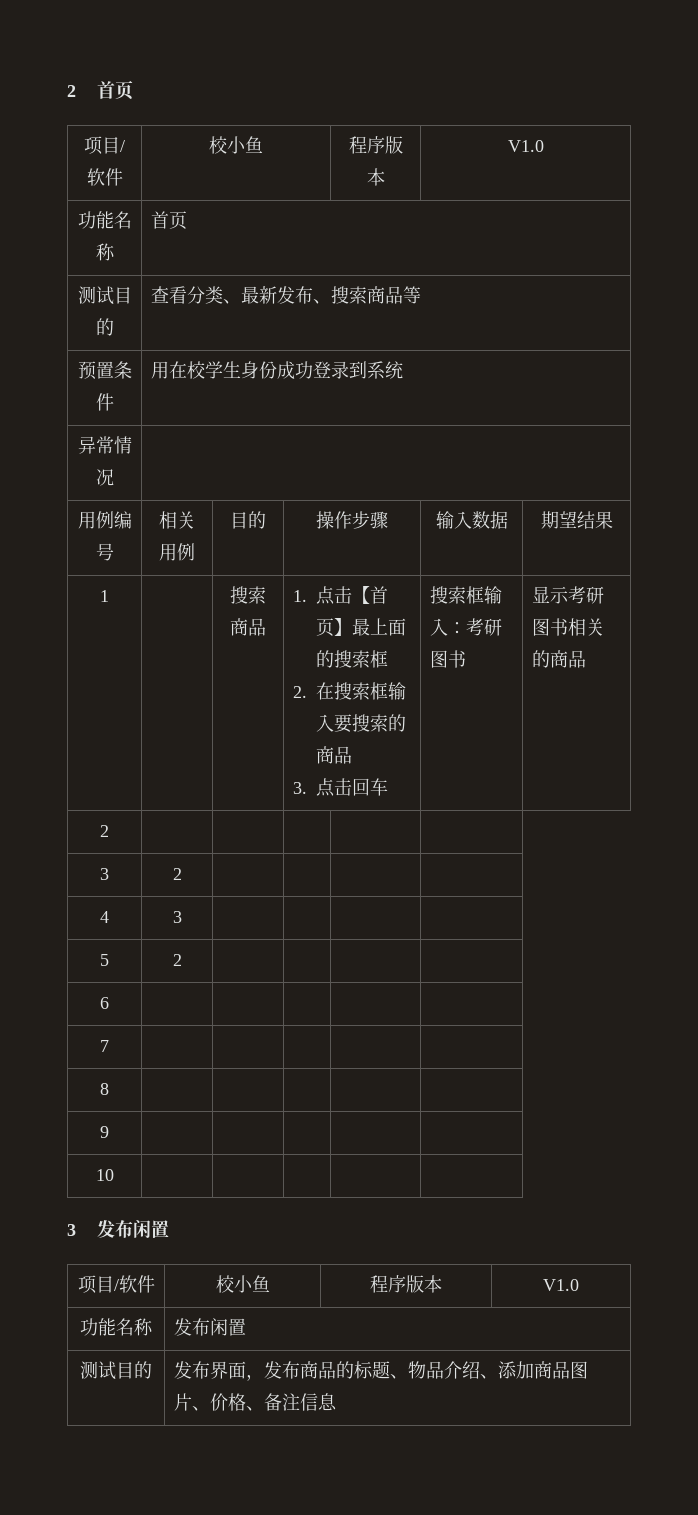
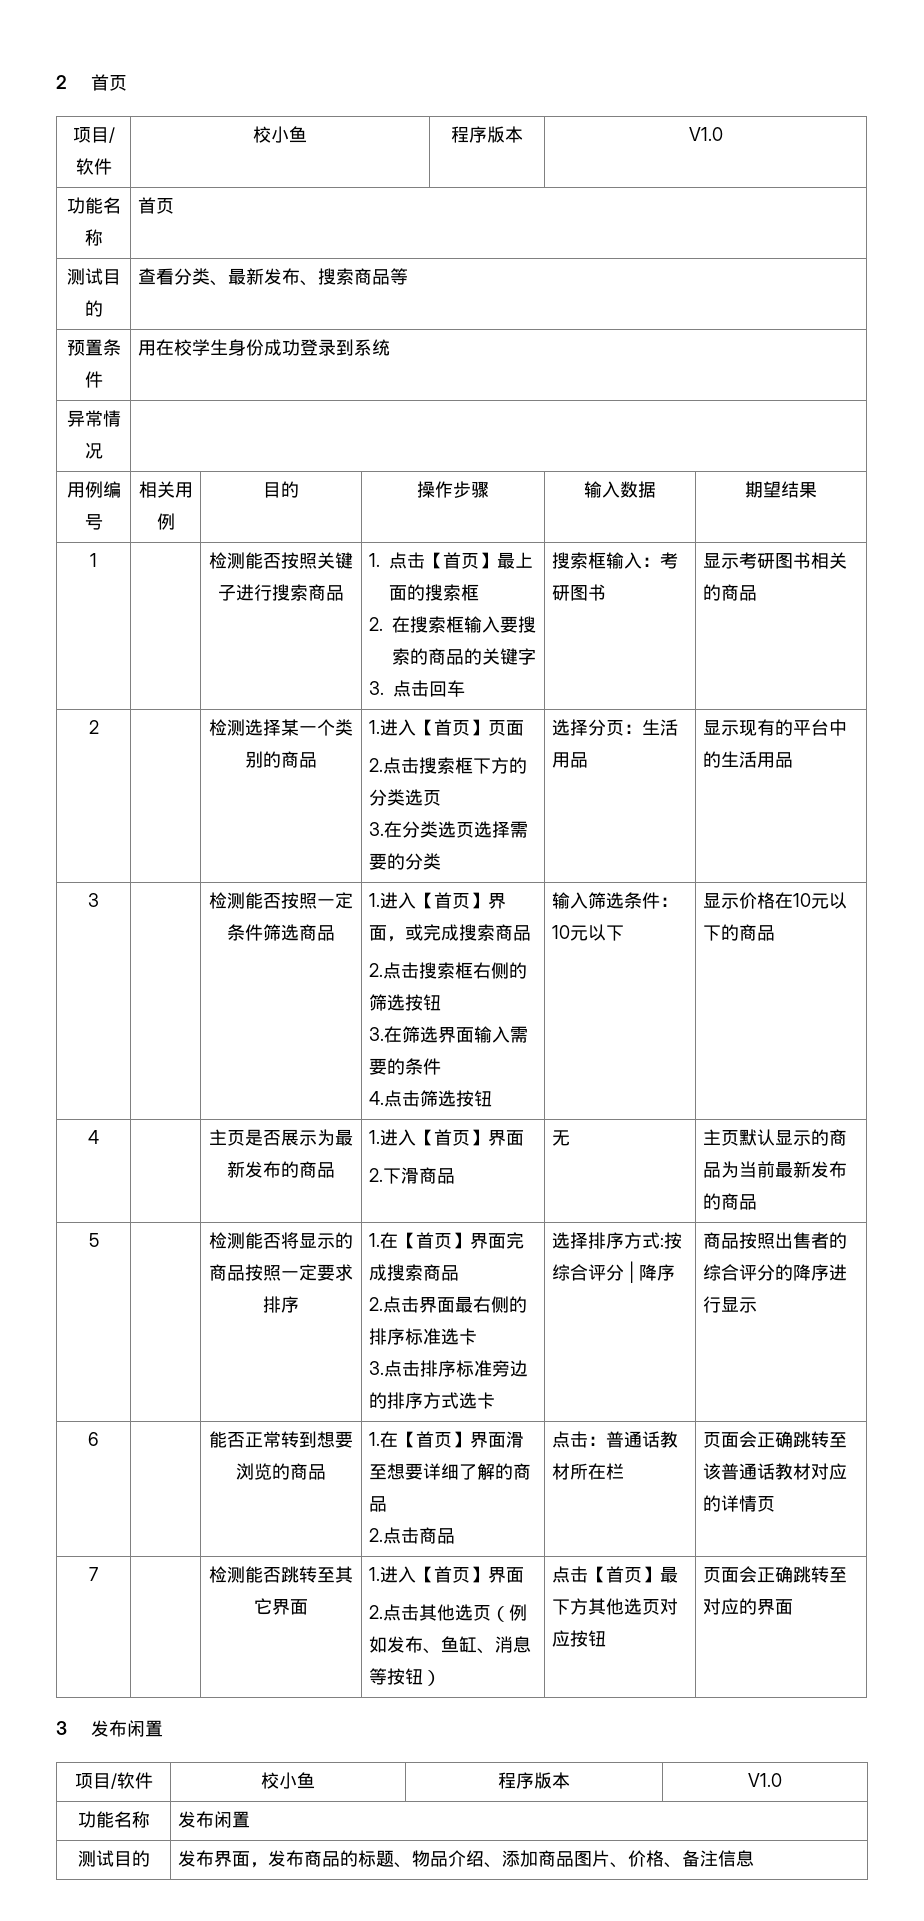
- 1 | | 搜索商品 | 1.点击【首页】最上面的搜索框
- 2.在搜索框输入要搜索的商品
+ 1 | | 检测能否按照关键子进行搜索商品 | 1.点击【首页】最上面的搜索框
+ 2.在搜索框输入要搜索的商品的关键字
- 2 | | | | |
- 3 | 2 | | | |
- 4 | 3 | | | |
- 5 | 2 | | | |
- 6 | | | | |
- 7 | | | | |
- 8 | | | | |
- 9 | | | | |
- 10 | | | | |
+ 2 | | 检测选择某一个类别的商品 | 1.进入【首页】页面
+ 2.点击搜索框下方的分类选页
+ 3.在分类选页选择需要的分类 | 选择分页：生活用品 | 显示现有的平台中的生活用品
+ 3 | | 检测能否按照一定条件筛选商品 | 1.进入【首页】界面，或完成搜索商品
+ 2.点击搜索框右侧的筛选按钮
+ 3.在筛选界面输入需要的条件
+ 4.点击筛选按钮 | 输入筛选条件：10元以下 | 显示价格在10元以下的商品
+ 4 | | 主页是否展示为最新发布的商品 | 1.进入【首页】界面
+ 2.下滑商品 | 无 | 主页默认显示的商品为当前最新发布的商品
+ 5 | | 检测能否将显示的商品按照一定要求排序 | 1.在【首页】界面完成搜索商品
+ 2.点击界面最右侧的排序标准选卡
+ 3.点击排序标准旁边的排序方式选卡 | 选择排序方式:按综合评分 | 降序 | 商品按照出售者的综合评分的降序进行显示
+ 6 | | 能否正常转到想要浏览的商品 | 1.在【首页】界面滑至想要详细了解的商品
+ 2.点击商品 | 点击：普通话教材所在栏 | 页面会正确跳转至该普通话教材对应的详情页
+ 7 | | 检测能否跳转至其它界面 | 1.进入【首页】界面
+ 2.点击其他选页（例如发布、鱼缸、消息等按钮） | 点击【首页】最下方其他选页对应按钮 | 页面会正确跳转至对应的界面

